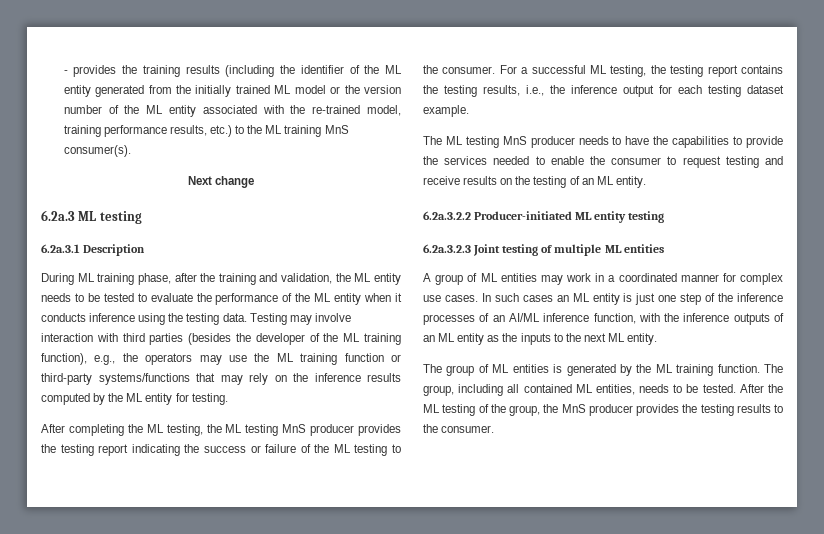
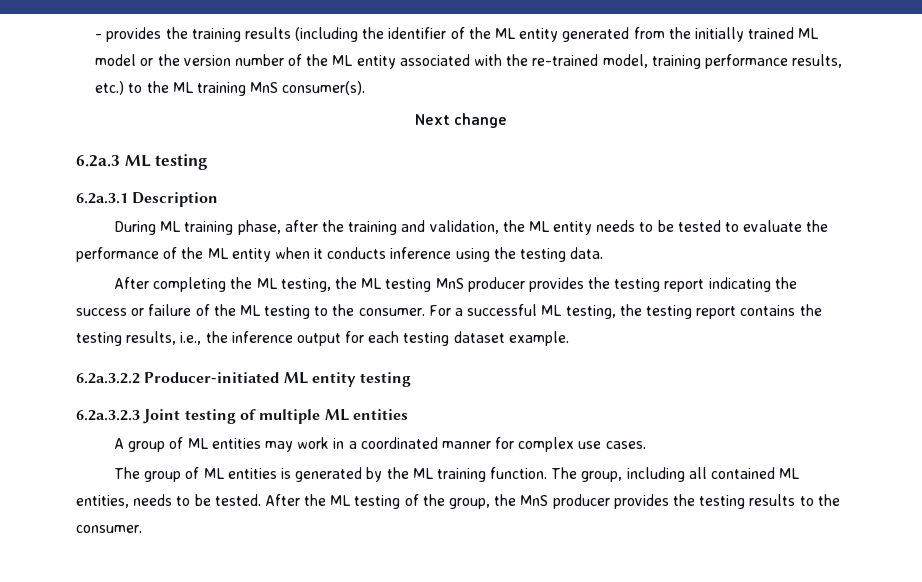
- Testing may involve interaction with third parties (besides the developer of the ML training function), e.g., the operators may use the ML training function or third-party systems/functions that may rely on the inference results computed by the ML entity for testing.
- The ML testing MnS producer needs to have the capabilities to provide the services needed to enable the consumer to request testing and receive results on the testing of an ML entity.
- In such cases an ML entity is just one step of the inference processes of an AI/ML inference function, with the inference outputs of an ML entity as the inputs to the next ML entity.

